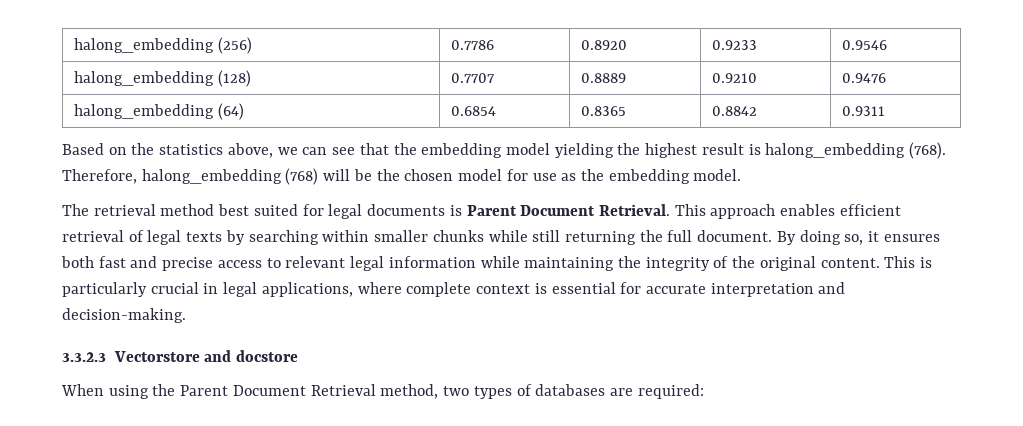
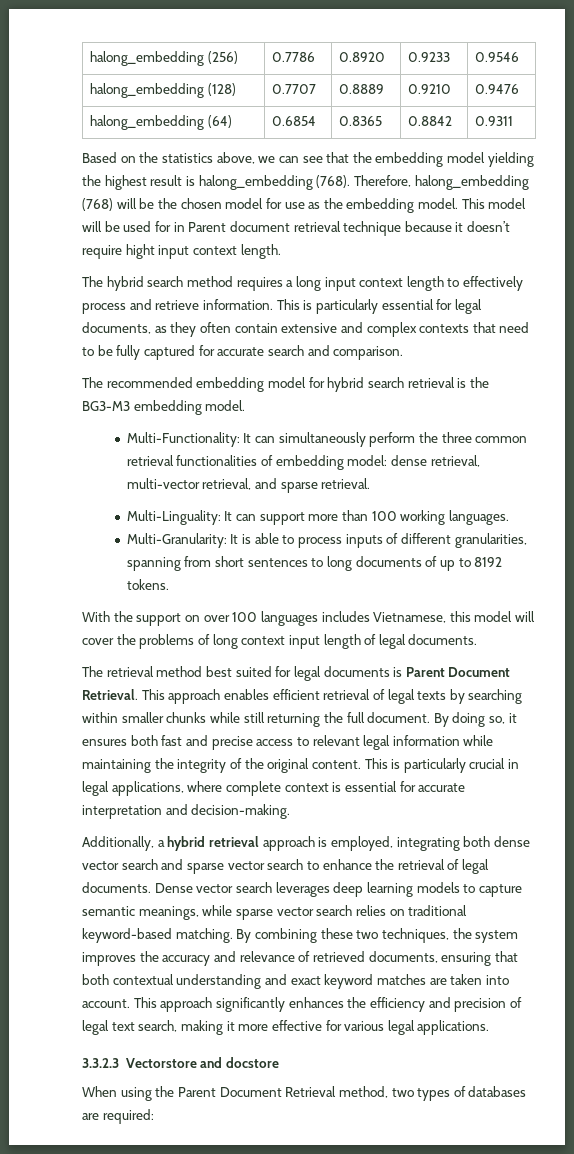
+ This model will be used for in Parent document retrieval technique because it doesn’t require hight input context length.
+ The hybrid search method requires a long input context length to effectively process and retrieve information. This is particularly essential for legal documents, as they often contain extensive and complex contexts that need to be fully captured for accurate search and comparison.
+ The recommended embedding model for hybrid search retrieval is the BG3-M3 embedding model.
+ Multi-Functionality: It can simultaneously perform the three common retrieval functionalities of embedding model: dense retrieval, multi-vector retrieval, and sparse retrieval.
+ Multi-Linguality: It can support more than 100 working languages.
+ Multi-Granularity: It is able to process inputs of different granularities, spanning from short sentences to long documents of up to 8192 tokens.
+ With the support on over 100 languages includes Vietnamese, this model will cover the problems of long context input length of legal documents.
+ Additionally, a hybrid retrieval approach is employed, integrating both dense vector search and sparse vector search to enhance the retrieval of legal documents. Dense vector search leverages deep learning models to capture semantic meanings, while sparse vector search relies on traditional keyword-based matching. By combining these two techniques, the system improves the accuracy and relevance of retrieved documents, ensuring that both contextual understanding and exact keyword matches are taken into account. This approach significantly enhances the efficiency and precision of legal text search, making it more effective for various legal applications.

